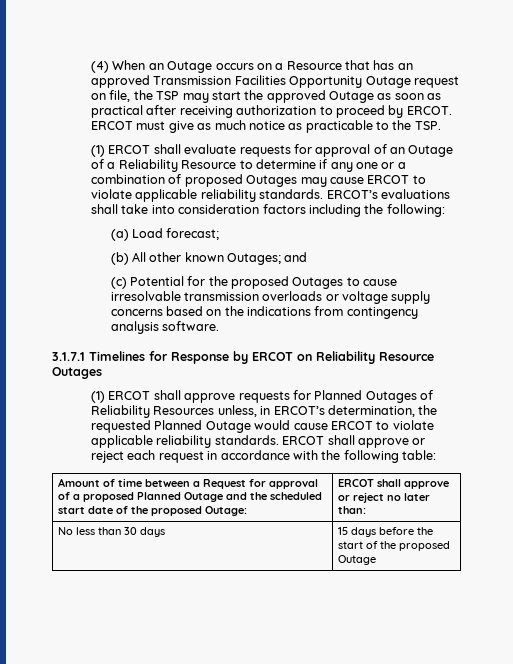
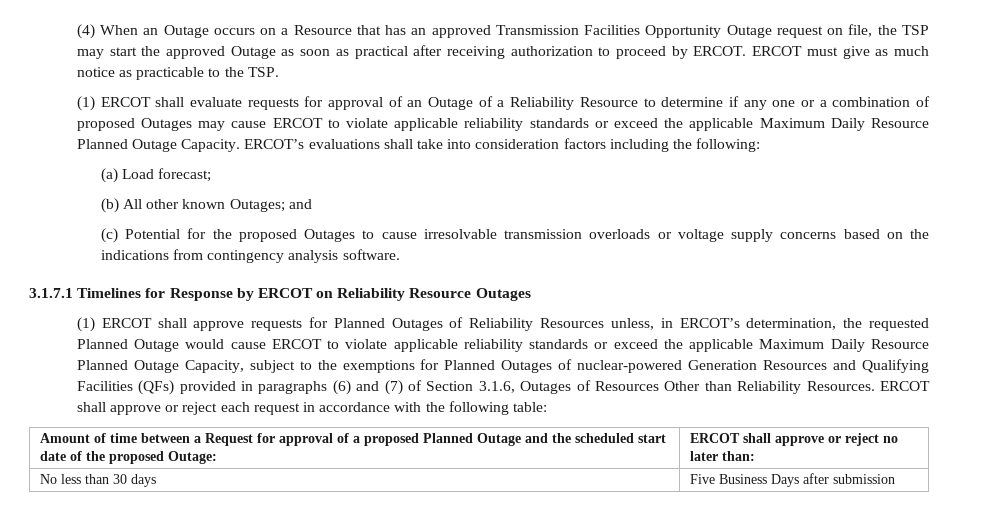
- (1) ERCOT shall evaluate requests for approval of an Outage of a Reliability Resource to determine if any one or a combination of proposed Outages may cause ERCOT to violate applicable reliability standards.
+ (1) ERCOT shall evaluate requests for approval of an Outage of a Reliability Resource to determine if any one or a combination of proposed Outages may cause ERCOT to violate applicable reliability standards or exceed the applicable Maximum Daily Resource Planned Outage Capacity.
- (1) ERCOT shall approve requests for Planned Outages of Reliability Resources unless, in ERCOT’s determination, the requested Planned Outage would cause ERCOT to violate applicable reliability standards.
+ (1) ERCOT shall approve requests for Planned Outages of Reliability Resources unless, in ERCOT’s determination, the requested Planned Outage would cause ERCOT to violate applicable reliability standards or exceed the applicable Maximum Daily Resource Planned Outage Capacity, subject to the exemptions for Planned Outages of nuclear-powered Generation Resources and Qualifying Facilities (QFs) provided in paragraphs (6) and (7) of Section 3.1.6, Outages of Resources Other than Reliability Resources.
- No less than 30 days | 15 days before the start of the proposed Outage
+ No less than 30 days | Five Business Days after submission

